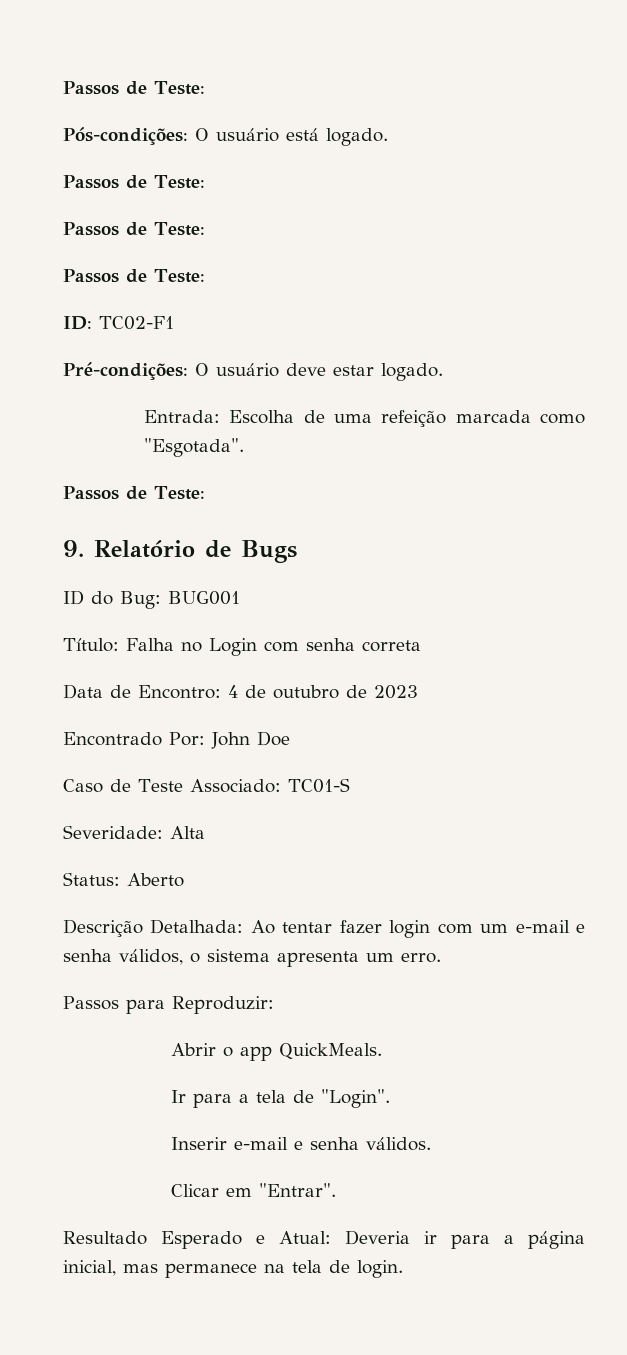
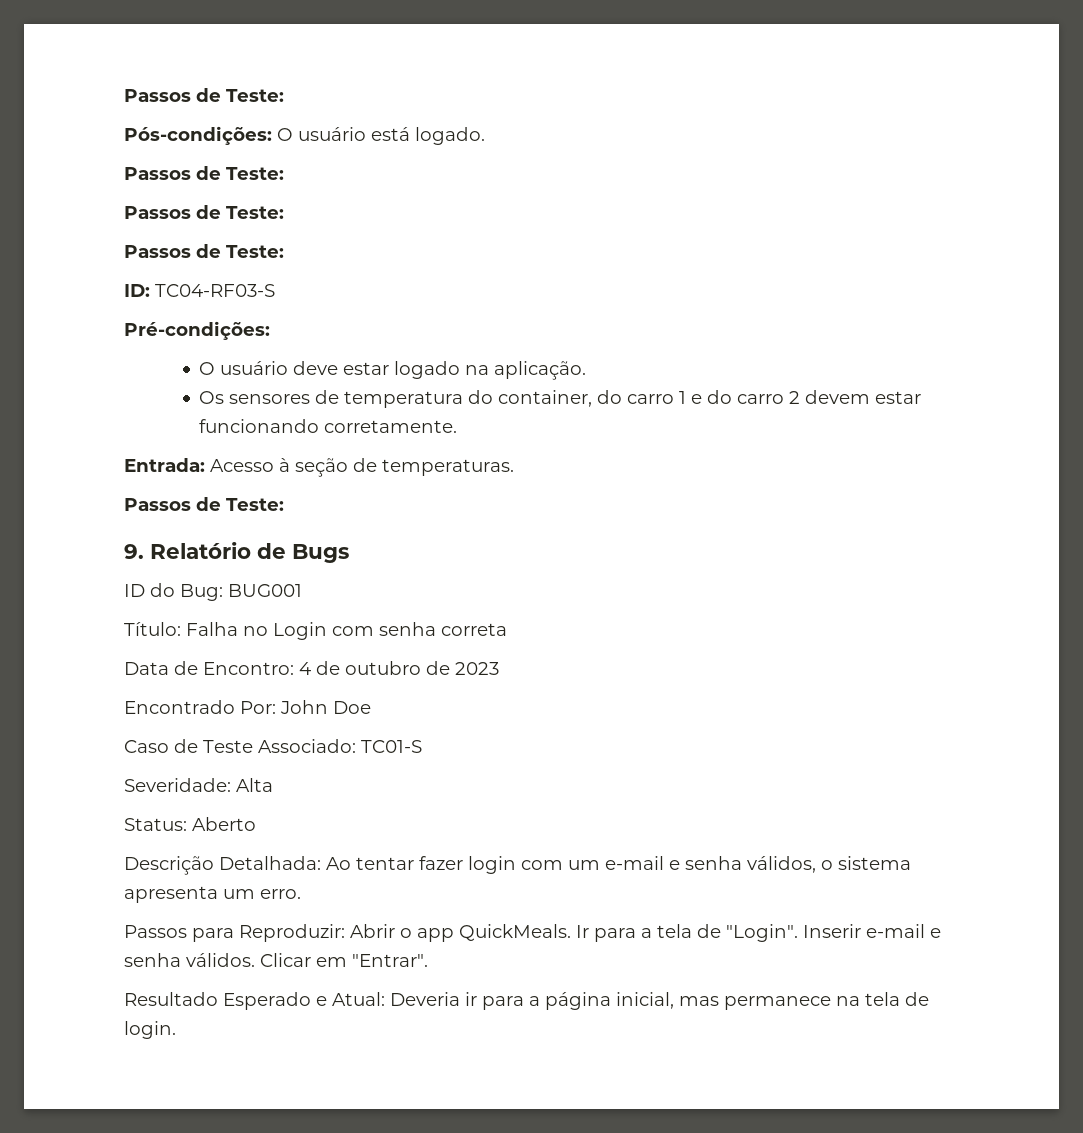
- ID: TC02-F1
+ ID: TC04-RF03-S
- Pré-condições: O usuário deve estar logado.
- Entrada: Escolha de uma refeição marcada como "Esgotada".
+ Pré-condições:
+ O usuário deve estar logado na aplicação.
+ Os sensores de temperatura do container, do carro 1 e do carro 2 devem estar funcionando corretamente.
+ Entrada: Acesso à seção de temperaturas.
- Passos para Reproduzir:
- Abrir o app QuickMeals.
- Ir para a tela de "Login".
- Inserir e-mail e senha válidos.
- Clicar em "Entrar".
+ Passos para Reproduzir: Abrir o app QuickMeals. Ir para a tela de "Login". Inserir e-mail e senha válidos. Clicar em "Entrar".

